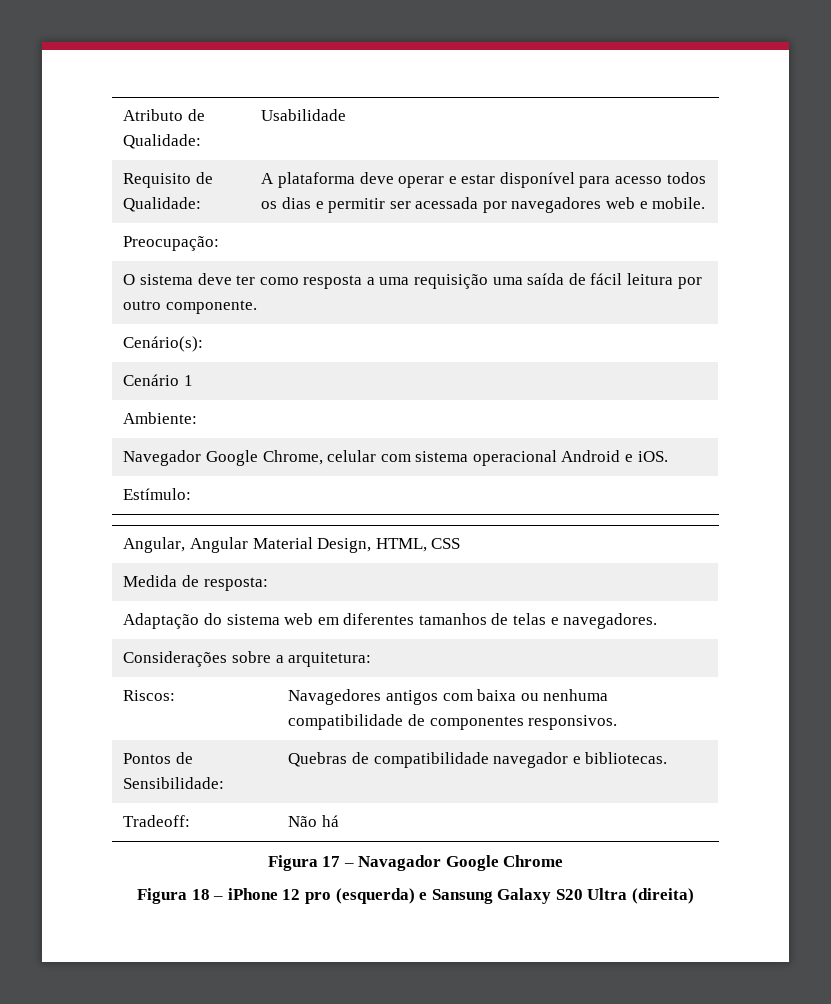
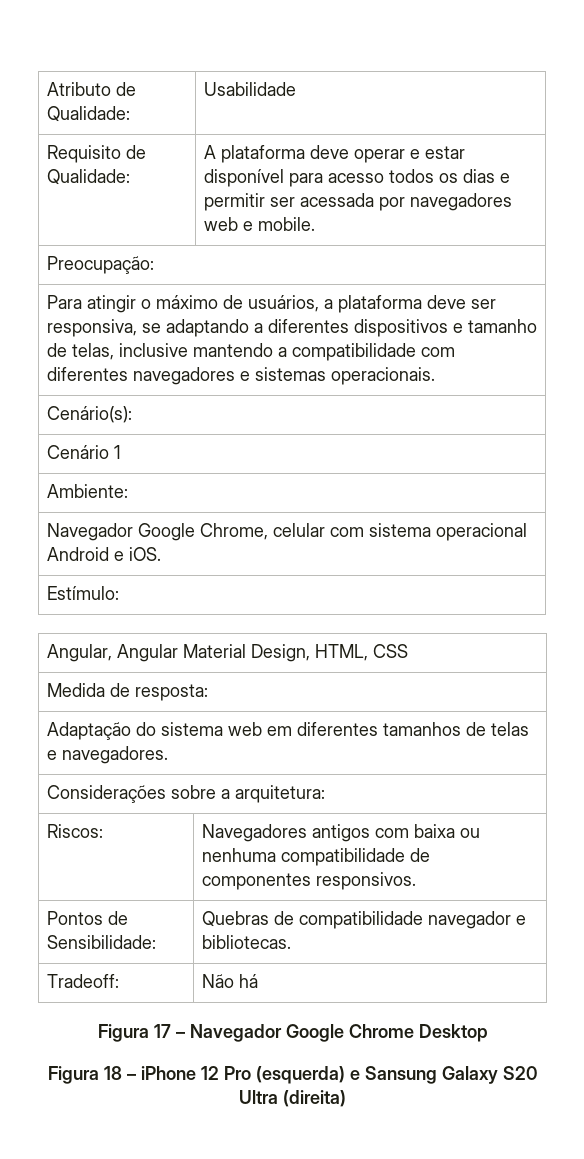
- O sistema deve ter como resposta a uma requisição uma saída de fácil leitura por outro componente.
+ Para atingir o máximo de usuários, a plataforma deve ser responsiva, se adaptando a diferentes dispositivos e tamanho de telas, inclusive mantendo a compatibilidade com diferentes navegadores e sistemas operacionais.
- Riscos: | Navagedores antigos com baixa ou nenhuma compatibilidade de componentes responsivos.
+ Riscos: | Navegadores antigos com baixa ou nenhuma compatibilidade de componentes responsivos.
- Figura 17 – Navagador Google Chrome
+ Figura 17 – Navegador Google Chrome Desktop
- Figura 18 – iPhone 12 pro (esquerda) e Sansung Galaxy S20 Ultra (direita)
+ Figura 18 – iPhone 12 Pro (esquerda) e Sansung Galaxy S20 Ultra (direita)

